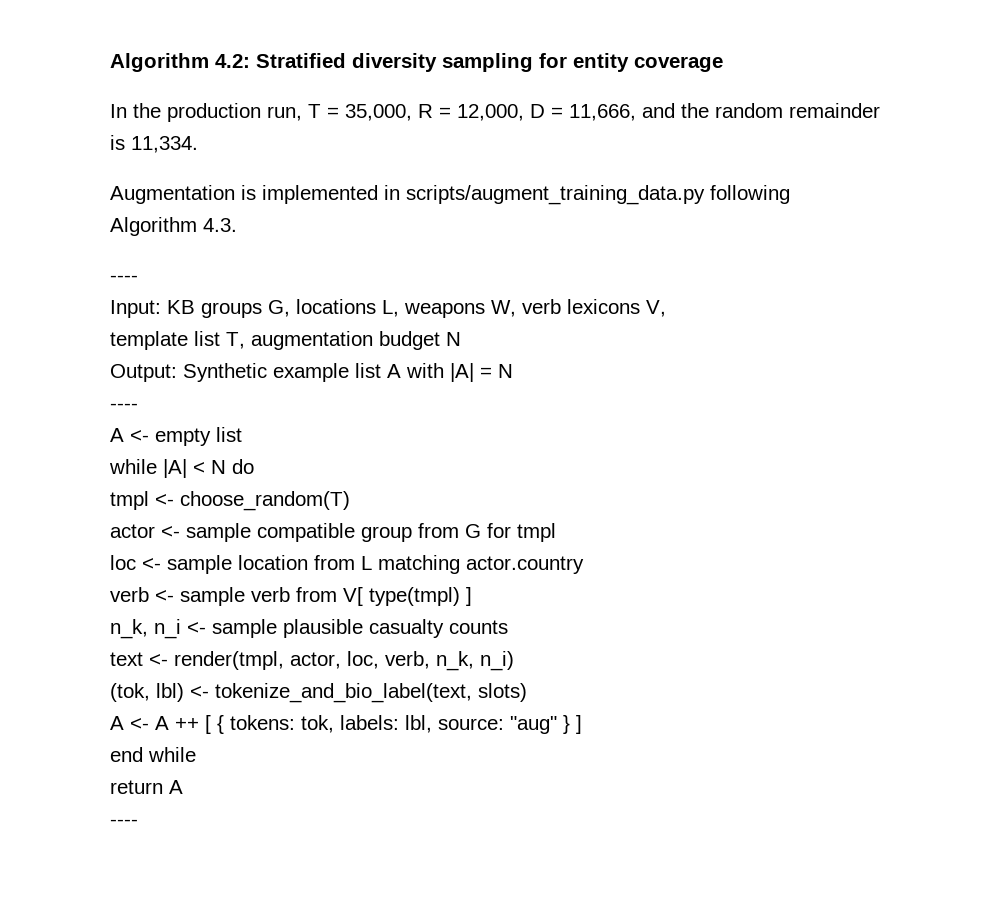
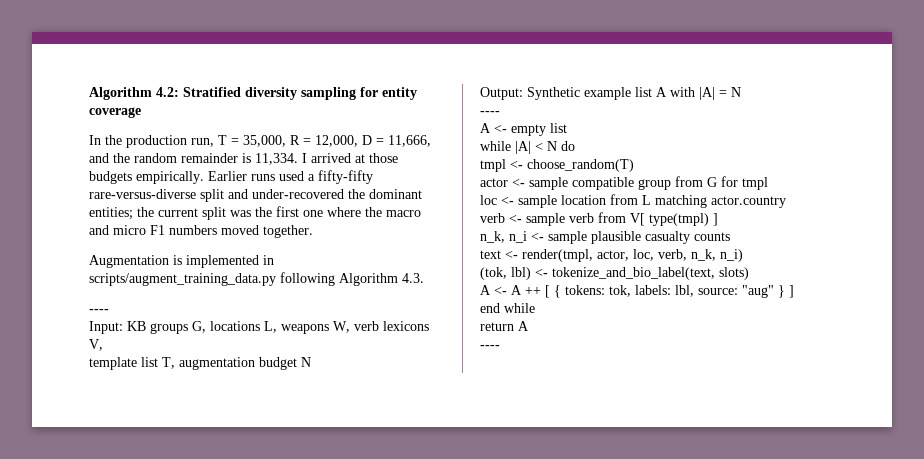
+ I arrived at those budgets empirically. Earlier runs used a fifty-fifty rare-versus-diverse split and under-recovered the dominant entities; the current split was the first one where the macro and micro F1 numbers moved together.

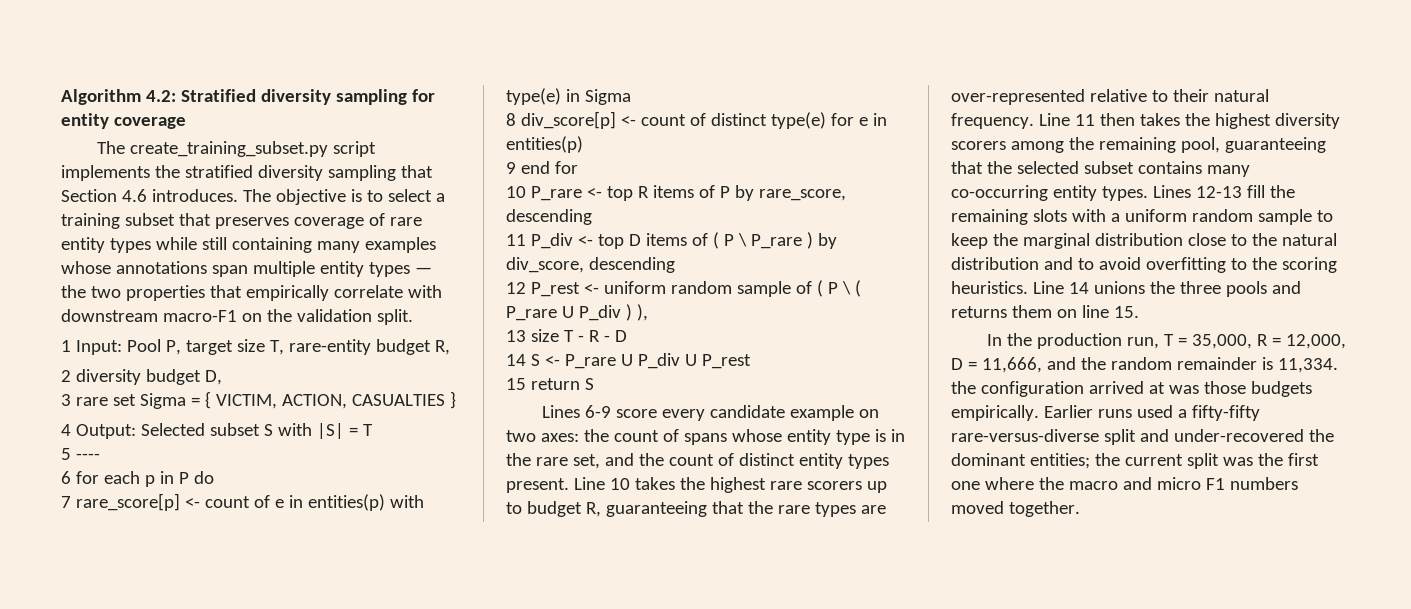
+ The create_training_subset.py script implements the stratified diversity sampling that Section 4.6 introduces. The objective is to select a training subset that preserves coverage of rare entity types while still containing many examples whose annotations span multiple entity types — the two properties that empirically correlate with downstream macro-F1 on the validation split.
+ 1 Input: Pool P, target size T, rare-entity budget R,
+ 2 diversity budget D,
+ 3 rare set Sigma = { VICTIM, ACTION, CASUALTIES }
+ 4 Output: Selected subset S with |S| = T
+ 5 ----
+ 6 for each p in P do
+ 7 rare_score[p] <- count of e in entities(p) with type(e) in Sigma
+ 8 div_score[p] <- count of distinct type(e) for e in entities(p)
+ 9 end for
+ 10 P_rare <- top R items of P by rare_score, descending
+ 11 P_div <- top D items of ( P \ P_rare ) by div_score, descending
+ 12 P_rest <- uniform random sample of ( P \ ( P_rare U P_div ) ),
+ 13 size T - R - D
+ 14 S <- P_rare U P_div U P_rest
+ 15 return S
+ Lines 6-9 score every candidate example on two axes: the count of spans whose entity type is in the rare set, and the count of distinct entity types present. Line 10 takes the highest rare scorers up to budget R, guaranteeing that the rare types are over-represented relative to their natural frequency. Line 11 then takes the highest diversity scorers among the remaining pool, guaranteeing that the selected subset contains many co-occurring entity types. Lines 12-13 fill the remaining slots with a uniform random sample to keep the marginal distribution close to the natural distribution and to avoid overfitting to the scoring heuristics. Line 14 unions the three pools and returns them on line 15.
- In the production run, T = 35,000, R = 12,000, D = 11,666, and the random remainder is 11,334. I arrived at those budgets empirically.
+ In the production run, T = 35,000, R = 12,000, D = 11,666, and the random remainder is 11,334. the configuration arrived at was those budgets empirically.
- Augmentation is implemented in scripts/augment_training_data.py following Algorithm 4.3.
- ----
- Input: KB groups G, locations L, weapons W, verb lexicons V,
- template list T, augmentation budget N
- Output: Synthetic example list A with |A| = N
- ----
- A <- empty list
- while |A| < N do
- tmpl <- choose_random(T)
- actor <- sample compatible group from G for tmpl
- loc <- sample location from L matching actor.country
- verb <- sample verb from V[ type(tmpl) ]
- n_k, n_i <- sample plausible casualty counts
- text <- render(tmpl, actor, loc, verb, n_k, n_i)
- (tok, lbl) <- tokenize_and_bio_label(text, slots)
- A <- A ++ [ { tokens: tok, labels: lbl, source: "aug" } ]
- end while
- return A
- ----

